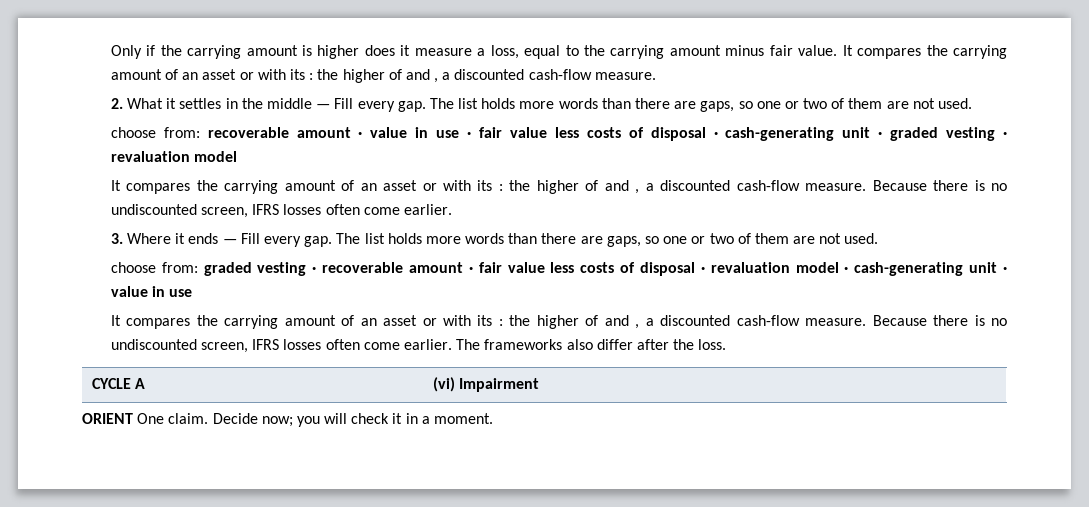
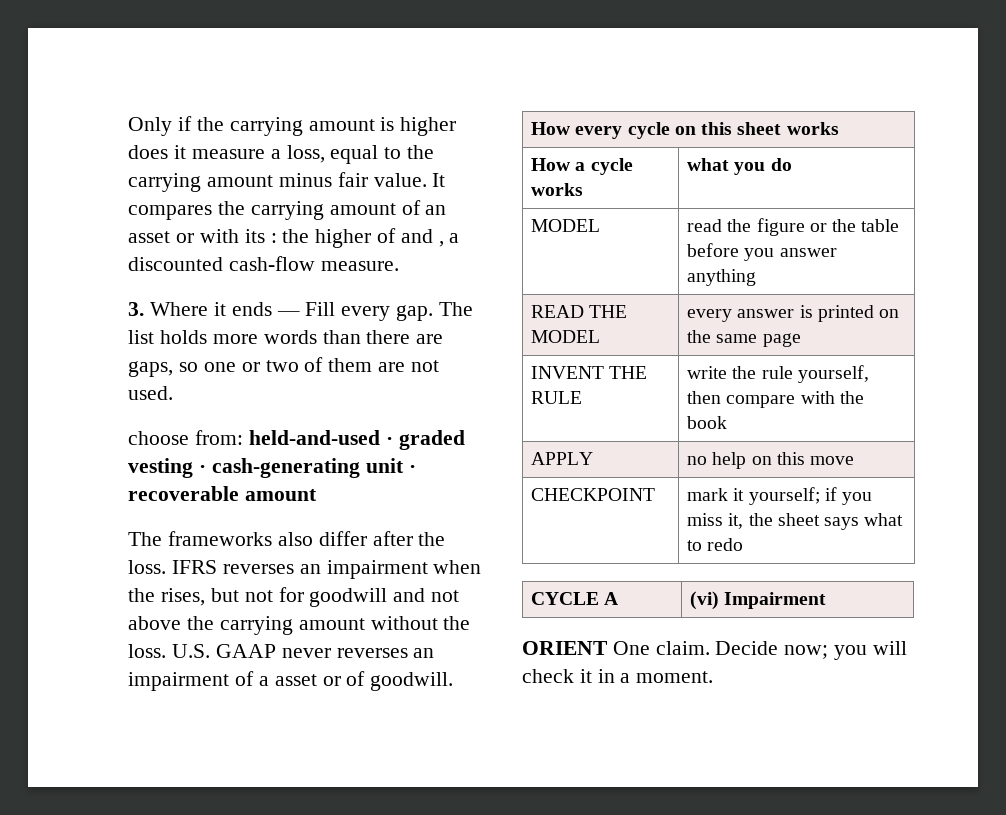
- 2. What it settles in the middle — Fill every gap. The list holds more words than there are gaps, so one or two of them are not used.
- choose from: recoverable amount · value in use · fair value less costs of disposal · cash-generating unit · graded vesting · revaluation model
- It compares the carrying amount of an asset or with its : the higher of and , a discounted cash-flow measure. Because there is no undiscounted screen, IFRS losses often come earlier.
- choose from: graded vesting · recoverable amount · fair value less costs of disposal · revaluation model · cash-generating unit · value in use
- It compares the carrying amount of an asset or with its : the higher of and , a discounted cash-flow measure. Because there is no undiscounted screen, IFRS losses often come earlier. The frameworks also differ after the loss.
+ choose from: held-and-used · graded vesting · cash-generating unit · recoverable amount
+ The frameworks also differ after the loss. IFRS reverses an impairment when the rises, but not for goodwill and not above the carrying amount without the loss. U.S. GAAP never reverses an impairment of a asset or of goodwill.
+ How every cycle on this sheet works
+ How a cycle works | what you do
+ MODEL | read the figure or the table before you answer anything
+ READ THE MODEL | every answer is printed on the same page
+ INVENT THE RULE | write the rule yourself, then compare with the book
+ APPLY | no help on this move
+ CHECKPOINT | mark it yourself; if you miss it, the sheet says what to redo

